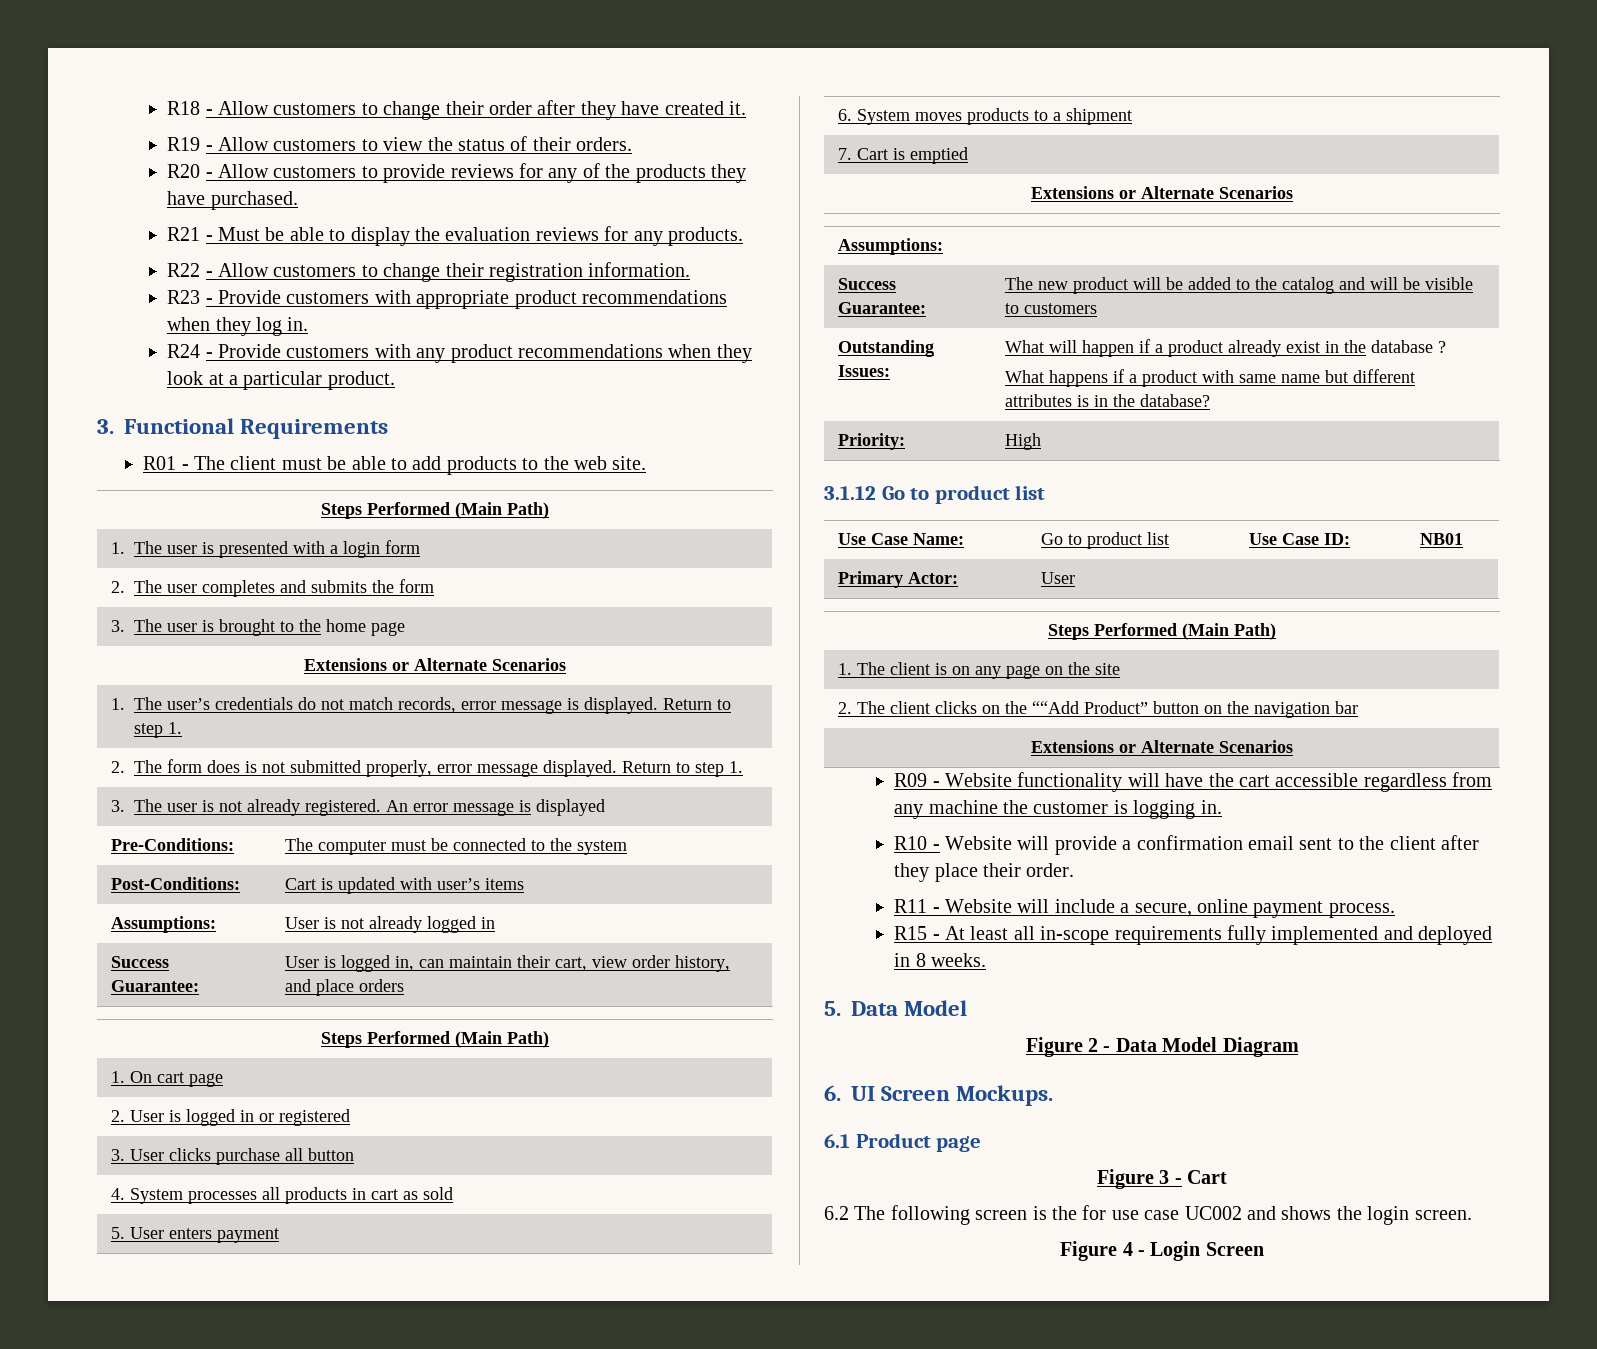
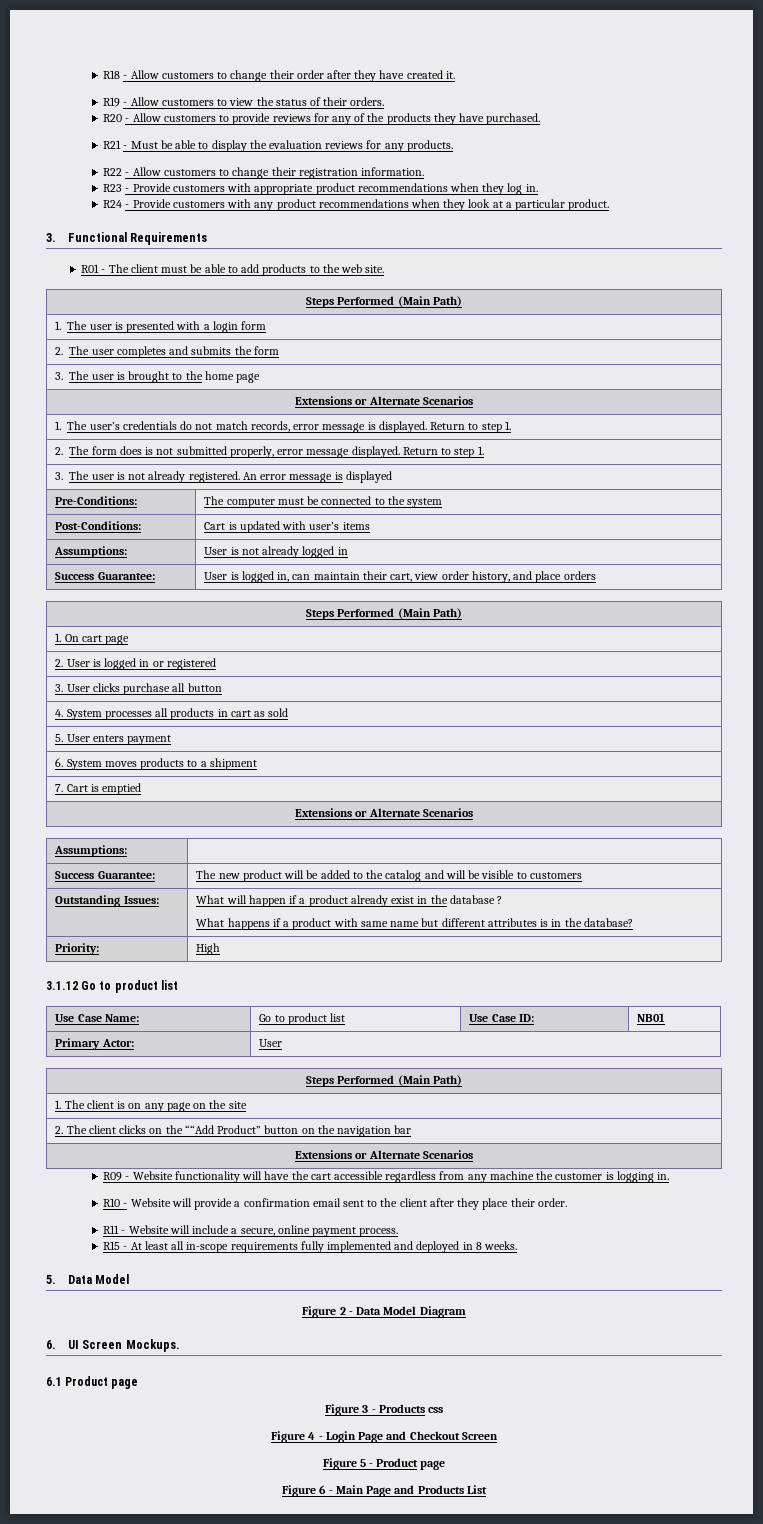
- Figure 3 - Cart
- 6.2 The following screen is the for use case UC002 and shows the login screen.
- Figure 4 - Login Screen
+ Figure 3 - Products css
+ Figure 4 - Login Page and Checkout Screen
+ Figure 5 - Product page
+ Figure 6 - Main Page and Products List

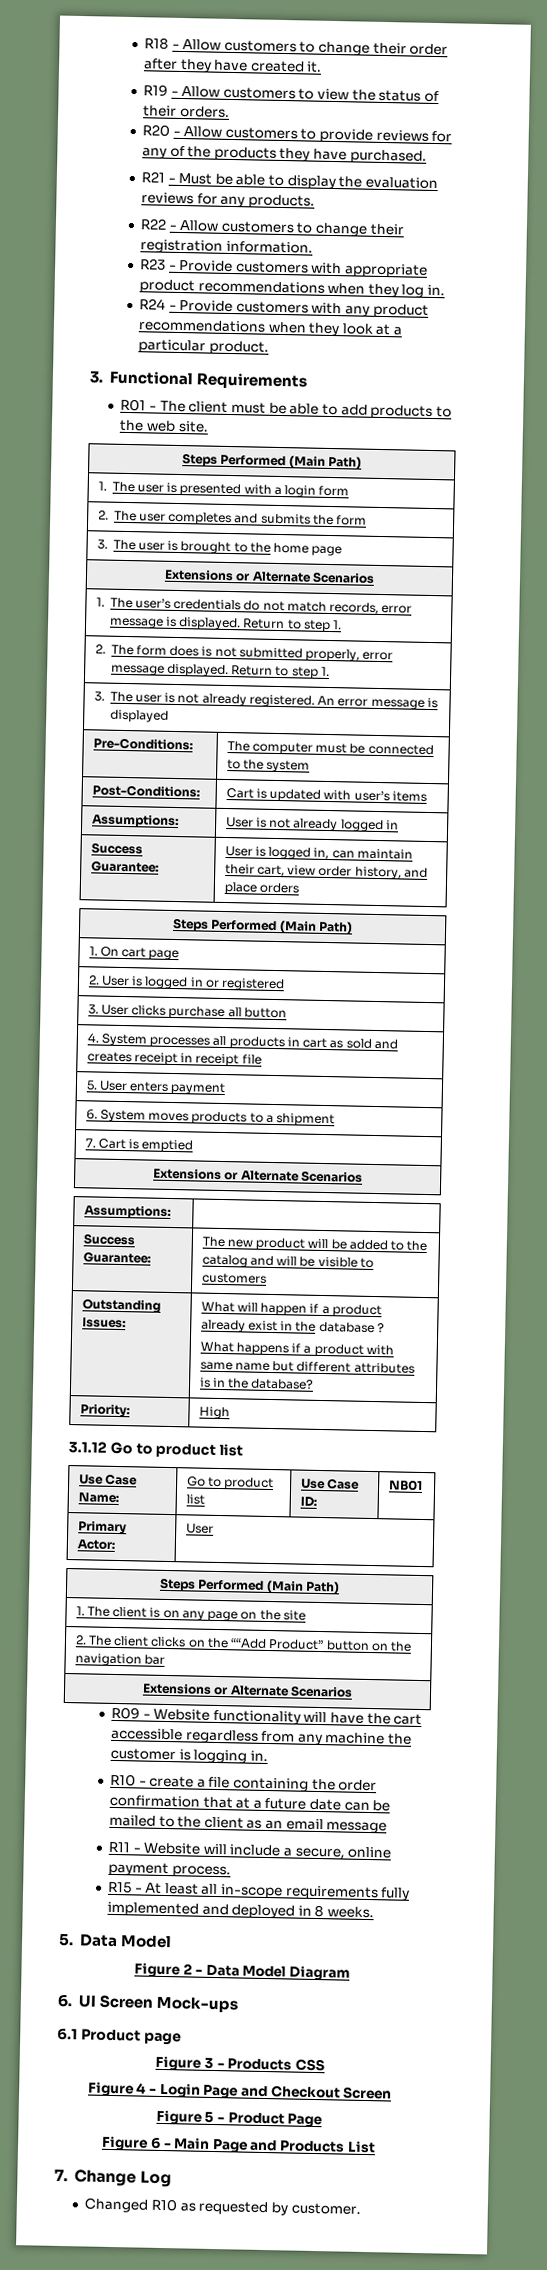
- 4. System processes all products in cart as sold
+ 4. System processes all products in cart as sold and creates receipt in receipt file
- R10 - Website will provide a confirmation email sent to the client after they place their order.
+ R10 - create a file containing the order confirmation that at a future date can be mailed to the client as an email message
- 6. UI Screen Mockups.
+ 6. UI Screen Mock-ups
- Figure 3 - Products css
+ Figure 3 - Products CSS
- Figure 5 - Product page
+ Figure 5 - Product Page
+ 7. Change Log
+ Changed R10 as requested by customer.

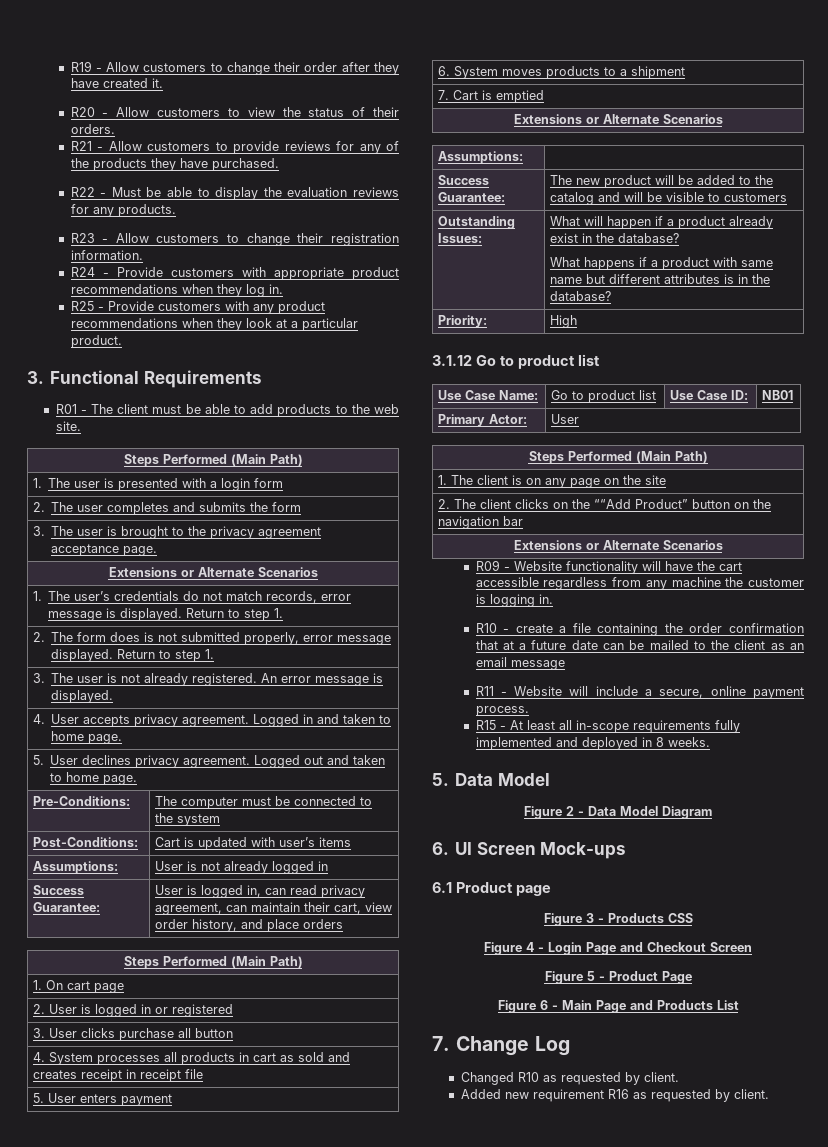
- R18 - Allow customers to change their order after they have created it.
+ R19 - Allow customers to change their order after they have created it.
- R19 - Allow customers to view the status of their orders.
+ R20 - Allow customers to view the status of their orders.
- R20 - Allow customers to provide reviews for any of the products they have purchased.
+ R21 - Allow customers to provide reviews for any of the products they have purchased.
- R21 - Must be able to display the evaluation reviews for any products.
+ R22 - Must be able to display the evaluation reviews for any products.
- R22 - Allow customers to change their registration information.
+ R23 - Allow customers to change their registration information.
- R23 - Provide customers with appropriate product recommendations when they log in.
+ R24 - Provide customers with appropriate product recommendations when they log in.
- R24 - Provide customers with any product recommendations when they look at a particular product.
+ R25 - Provide customers with any product recommendations when they look at a particular product.
- 3. The user is brought to the home page
+ 3. The user is brought to the privacy agreement acceptance page.
- 3. The user is not already registered. An error message is displayed
+ 3. The user is not already registered. An error message is displayed.
+ 4. User accepts privacy agreement. Logged in and taken to home page.
+ 5. User declines privacy agreement. Logged out and taken to home page.
- Success Guarantee: | User is logged in, can maintain their cart, view order history, and place orders
+ Success Guarantee: | User is logged in, can read privacy agreement, can maintain their cart, view order history, and place orders
- Outstanding Issues: | What will happen if a product already exist in the database ?
+ Outstanding Issues: | What will happen if a product already exist in the database?
- Changed R10 as requested by customer.
+ Changed R10 as requested by client.
+ Added new requirement R16 as requested by client.

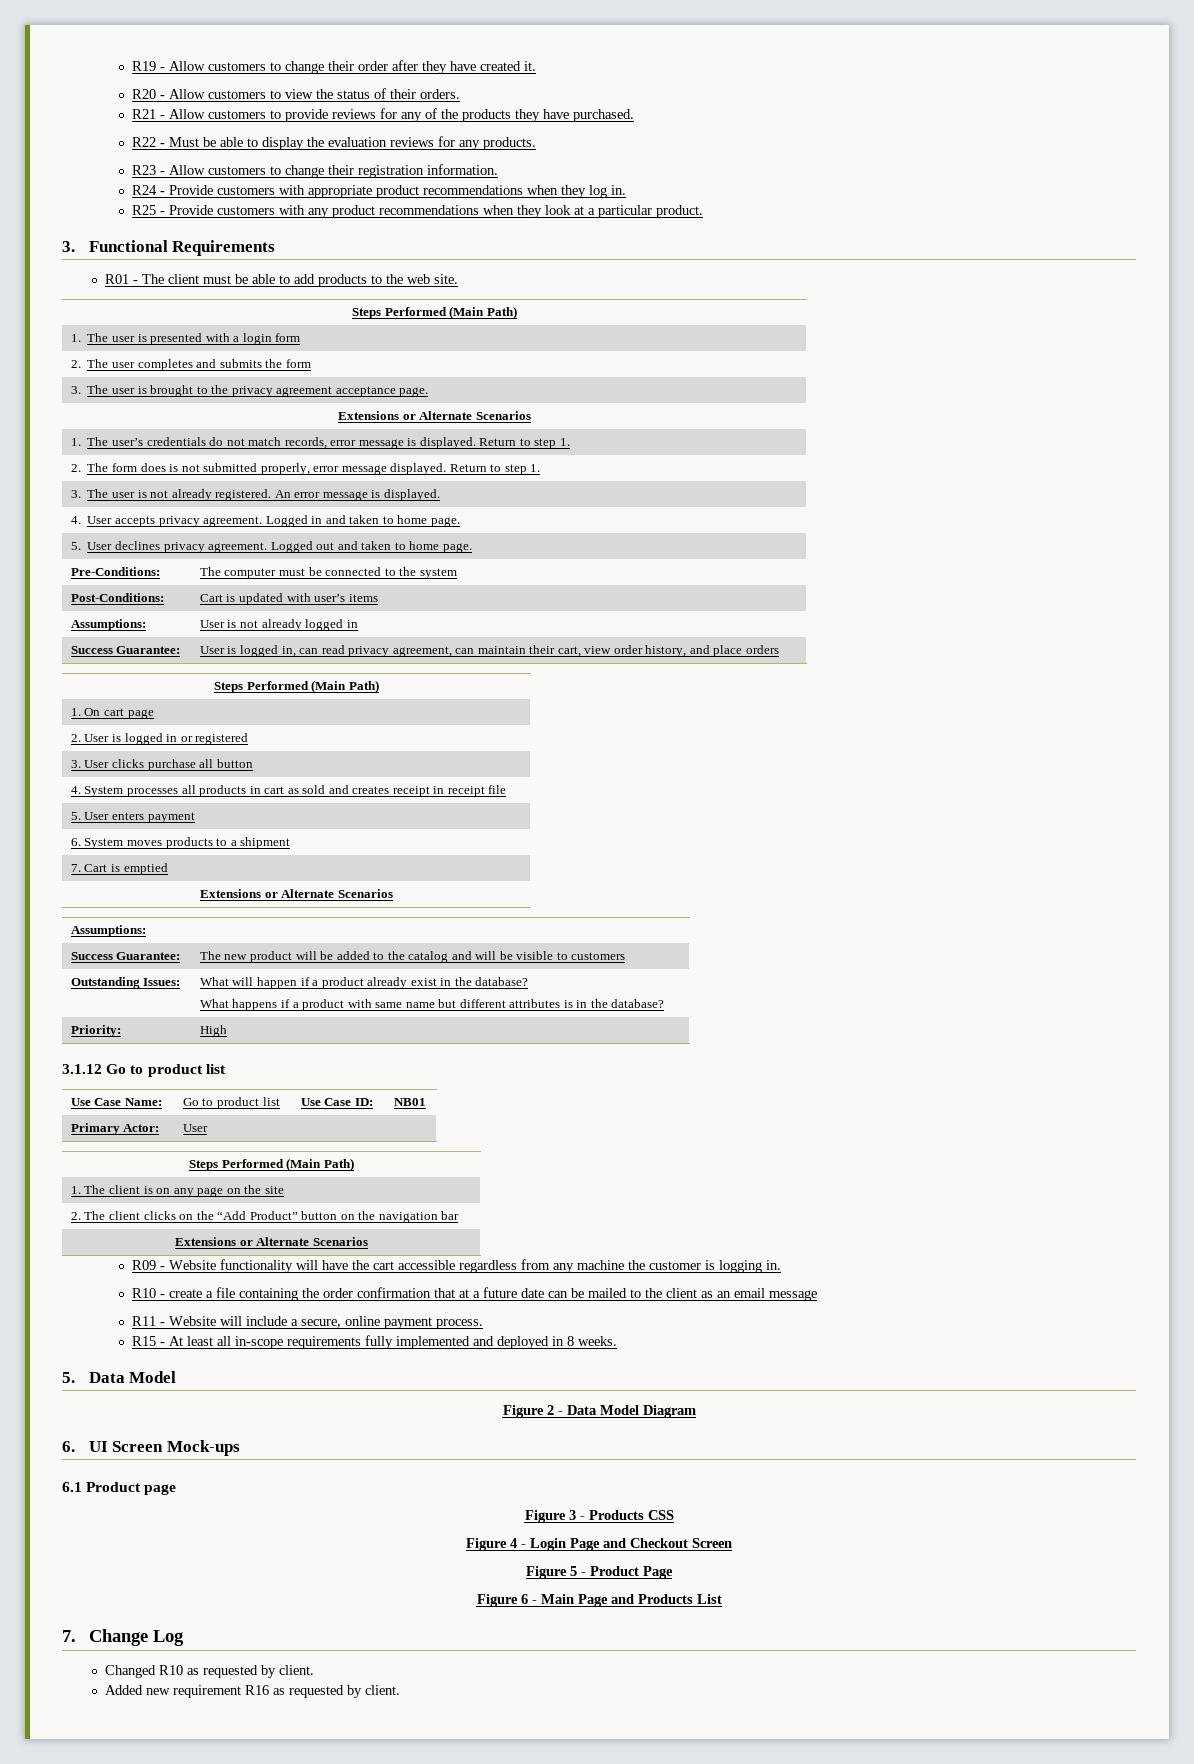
- 2. The client clicks on the ““Add Product” button on the navigation bar
+ 2. The client clicks on the “Add Product” button on the navigation bar

